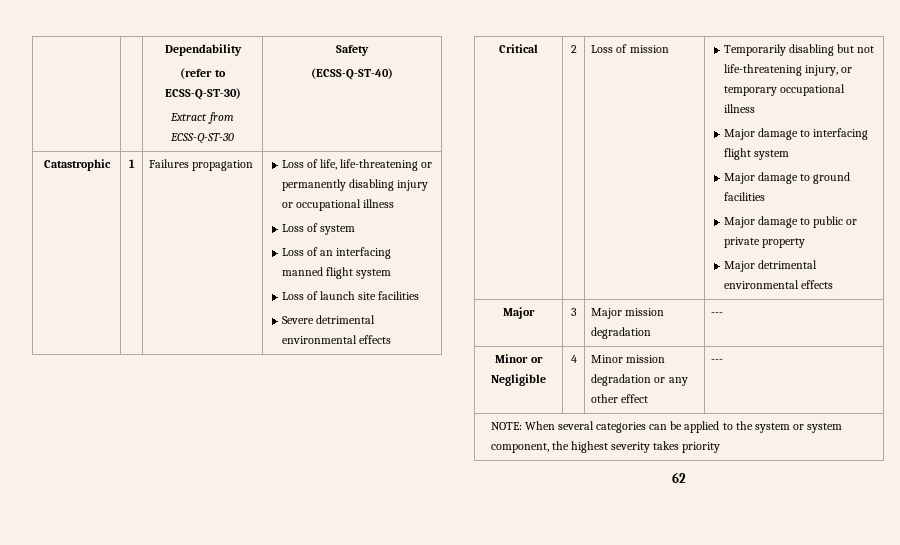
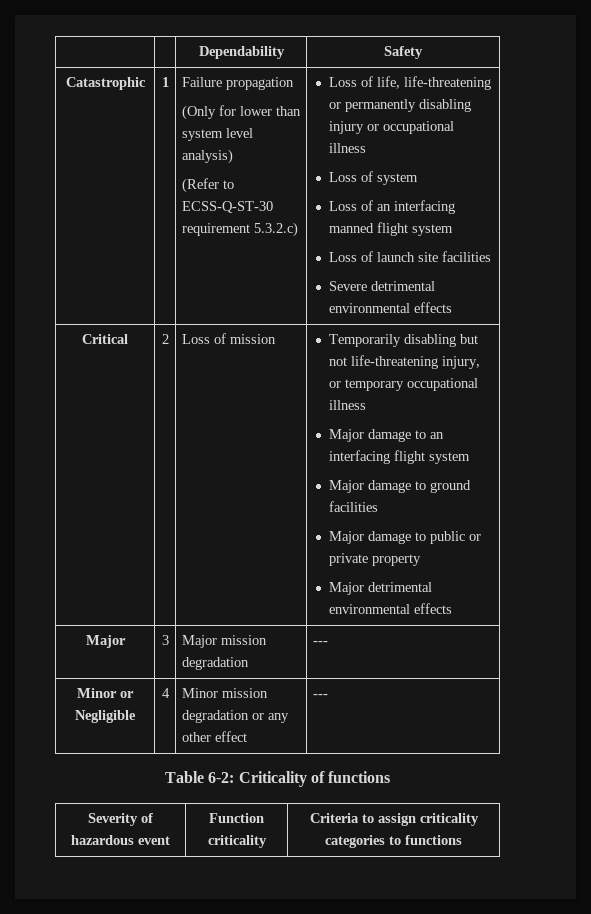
- | | Dependability
- (refer to ECSS-Q-ST-30)
- Extract from ECSS-Q-ST-30 | Safety
- (ECSS-Q-ST-40)
+ | | Dependability | Safety
- Failures propagation
+ Failure propagation
+ (Only for lower than system level analysis)
+ (Refer to ECSS-Q-ST-30 requirement 5.3.2.c)
  Critical | 2 | Loss of mission | Temporarily disabling but not life-threatening injury, or temporary occupational illness
- Major damage to interfacing flight system
+ Major damage to an interfacing flight system
- NOTE: When several categories can be applied to the system or system component, the highest severity takes priority
- 62
+ Table 6-2: Criticality of functions
+ Severity of hazardous event | Function criticality | Criteria to assign criticality categories to functions

